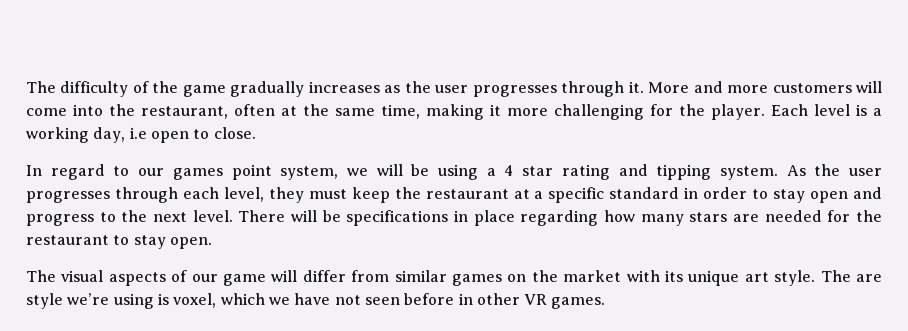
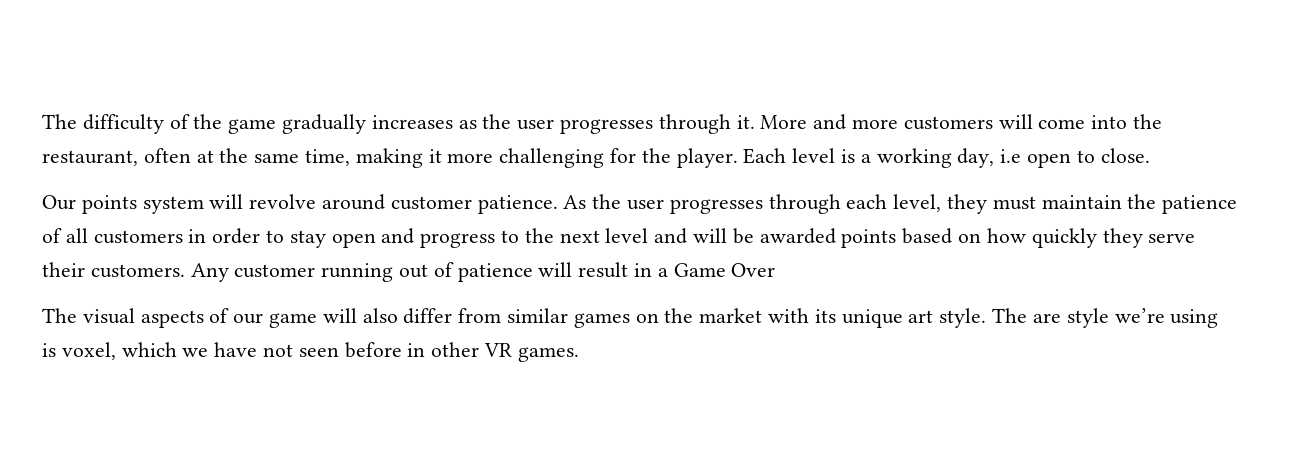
- In regard to our games point system, we will be using a 4 star rating and tipping system.
+ Our points system will revolve around customer patience.
- As the user progresses through each level, they must keep the restaurant at a specific standard in order to stay open and progress to the next level. There will be specifications in place regarding how many stars are needed for the restaurant to stay open.
+ As the user progresses through each level, they must maintain the patience of all customers in order to stay open and progress to the next level and will be awarded points based on how quickly they serve their customers. Any customer running out of patience will result in a Game Over
- The visual aspects of our game will differ from similar games on the market with its unique art style.
+ The visual aspects of our game will also differ from similar games on the market with its unique art style.

